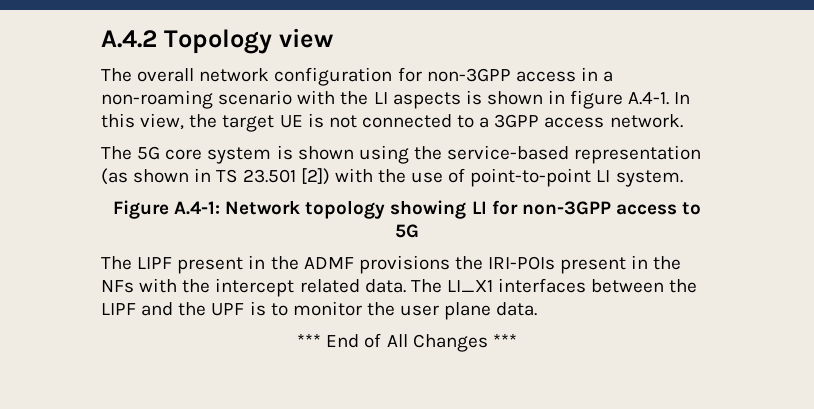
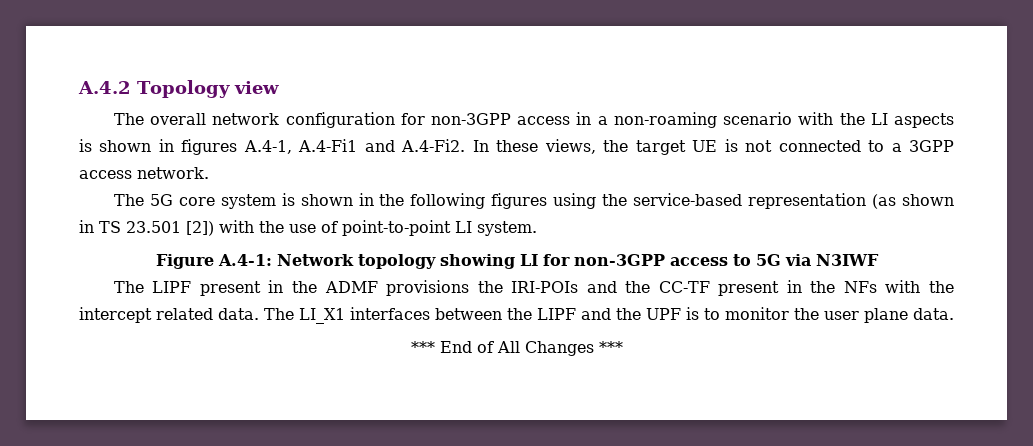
- The overall network configuration for non-3GPP access in a non-roaming scenario with the LI aspects is shown in figure A.4-1. In this view, the target UE is not connected to a 3GPP access network.
+ The overall network configuration for non-3GPP access in a non-roaming scenario with the LI aspects is shown in figures A.4-1, A.4-Fi1 and A.4-Fi2. In these views, the target UE is not connected to a 3GPP access network.
- The 5G core system is shown using the service-based representation (as shown in TS 23.501 [2]) with the use of point-to-point LI system.
+ The 5G core system is shown in the following figures using the service-based representation (as shown in TS 23.501 [2]) with the use of point-to-point LI system.
- Figure A.4-1: Network topology showing LI for non-3GPP access to 5G
+ Figure A.4-1: Network topology showing LI for non-3GPP access to 5G via N3IWF
- The LIPF present in the ADMF provisions the IRI-POIs present in the NFs with the intercept related data.
+ The LIPF present in the ADMF provisions the IRI-POIs and the CC-TF present in the NFs with the intercept related data.

